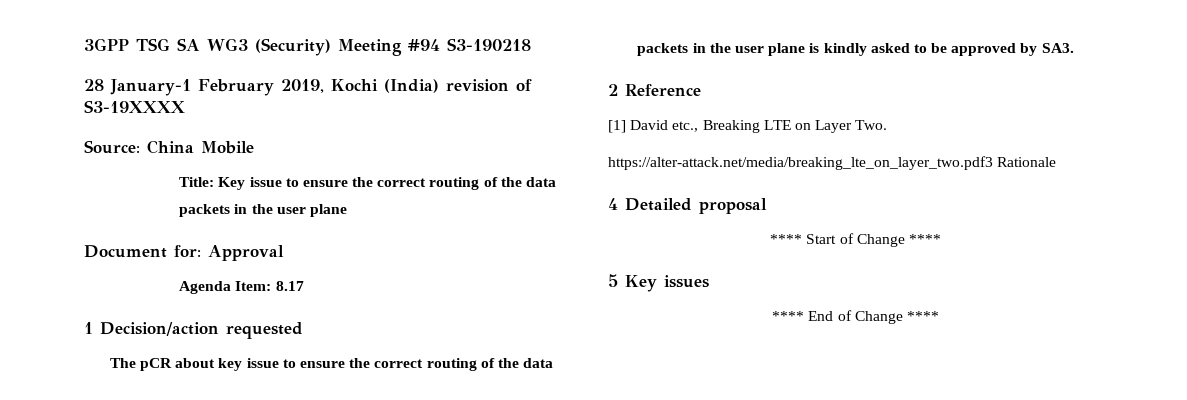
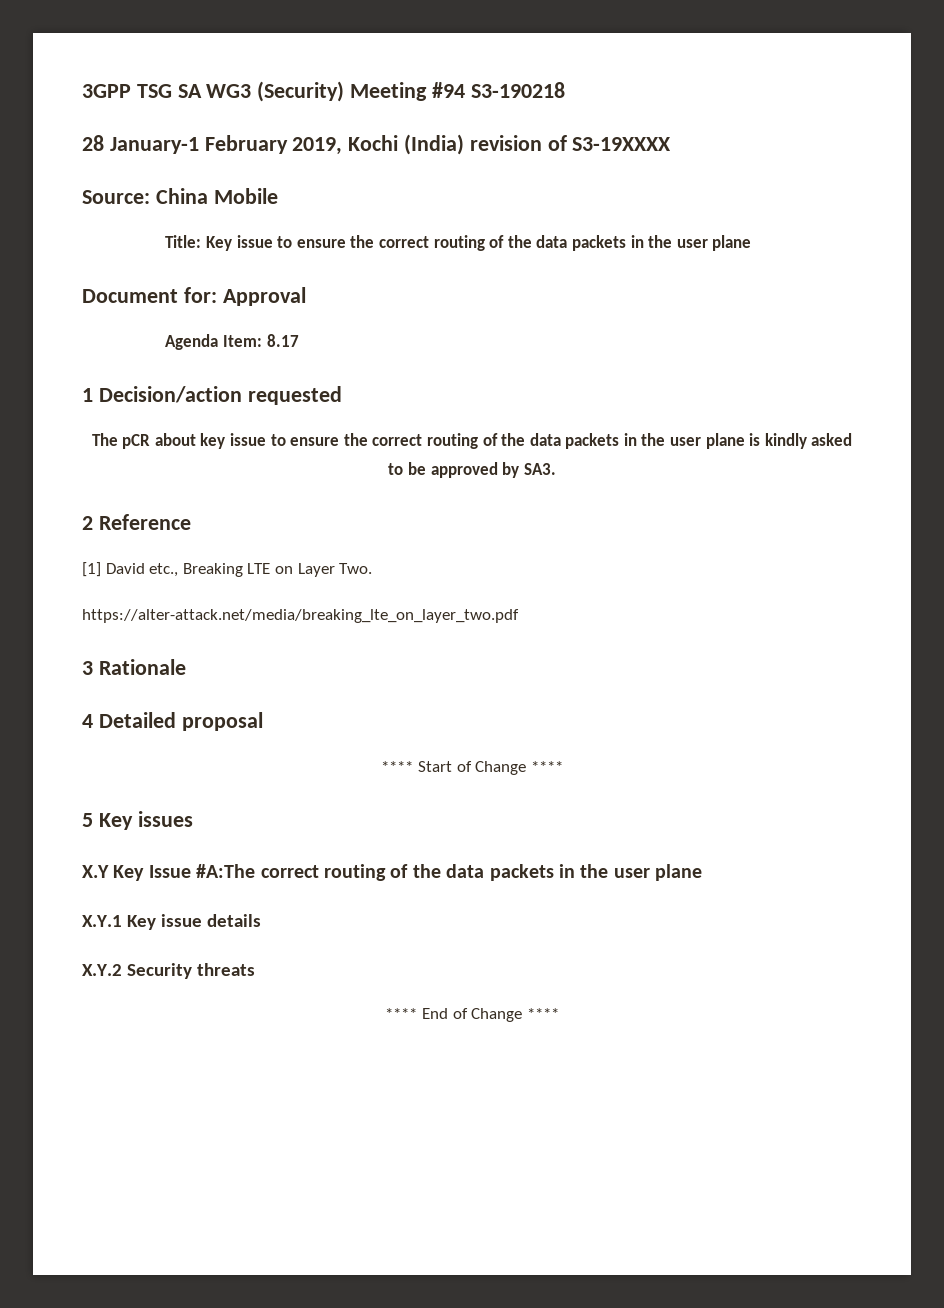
- https://alter-attack.net/media/breaking_lte_on_layer_two.pdf3 Rationale
+ https://alter-attack.net/media/breaking_lte_on_layer_two.pdf
+ 3 Rationale
+ X.Y Key Issue #A:The correct routing of the data packets in the user plane
+ X.Y.1 Key issue details
+ X.Y.2 Security threats

